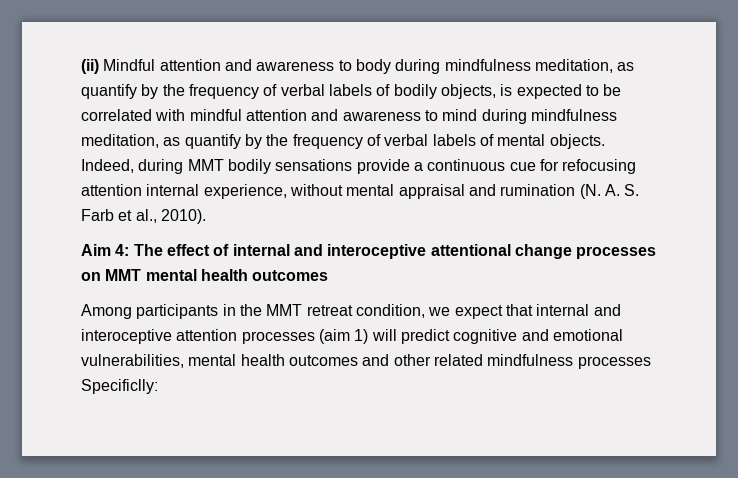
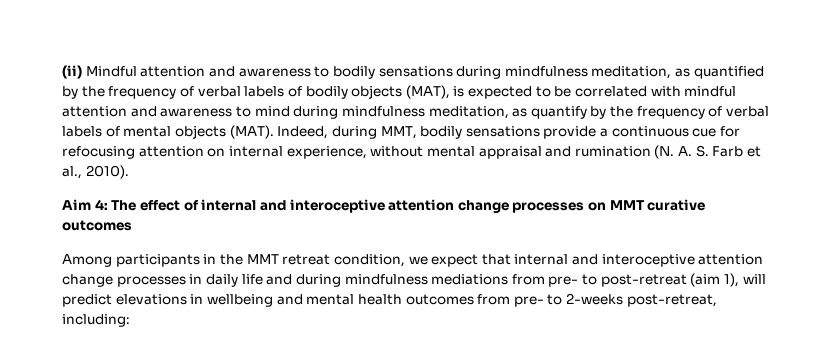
- (ii) Mindful attention and awareness to body during mindfulness meditation, as quantify by the frequency of verbal labels of bodily objects, is expected to be correlated with mindful attention and awareness to mind during mindfulness meditation, as quantify by the frequency of verbal labels of mental objects.
+ (ii) Mindful attention and awareness to bodily sensations during mindfulness meditation, as quantified by the frequency of verbal labels of bodily objects (MAT), is expected to be correlated with mindful attention and awareness to mind during mindfulness meditation, as quantify by the frequency of verbal labels of mental objects (MAT).
- Indeed, during MMT bodily sensations provide a continuous cue for refocusing attention internal experience, without mental appraisal and rumination (N. A. S. Farb et al., 2010).
+ Indeed, during MMT, bodily sensations provide a continuous cue for refocusing attention on internal experience, without mental appraisal and rumination (N. A. S. Farb et al., 2010).
- Aim 4: The effect of internal and interoceptive attentional change processes on MMT mental health outcomes
+ Aim 4: The effect of internal and interoceptive attention change processes on MMT curative outcomes
- Among participants in the MMT retreat condition, we expect that internal and interoceptive attention processes (aim 1) will predict cognitive and emotional vulnerabilities, mental health outcomes and other related mindfulness processes Specificlly:
+ Among participants in the MMT retreat condition, we expect that internal and interoceptive attention change processes in daily life and during mindfulness mediations from pre- to post-retreat (aim 1), will predict elevations in wellbeing and mental health outcomes from pre- to 2-weeks post-retreat, including:

